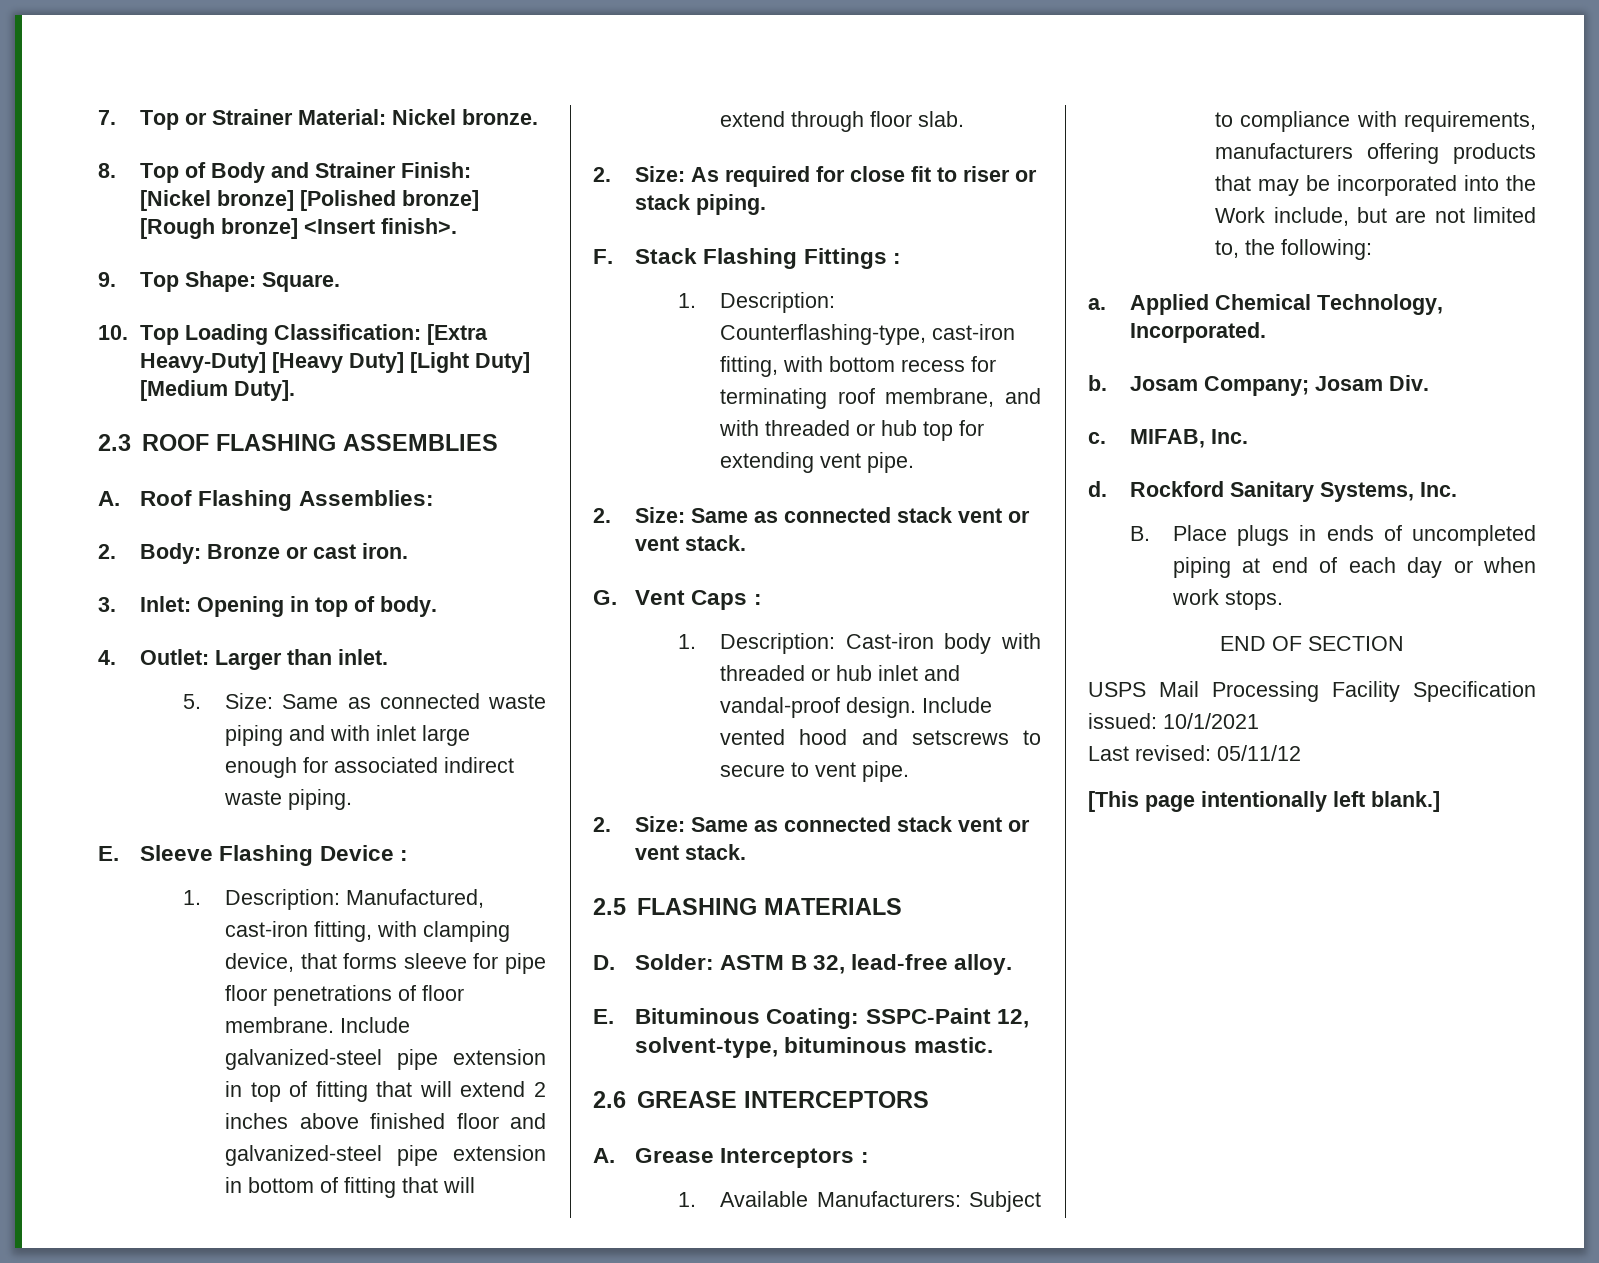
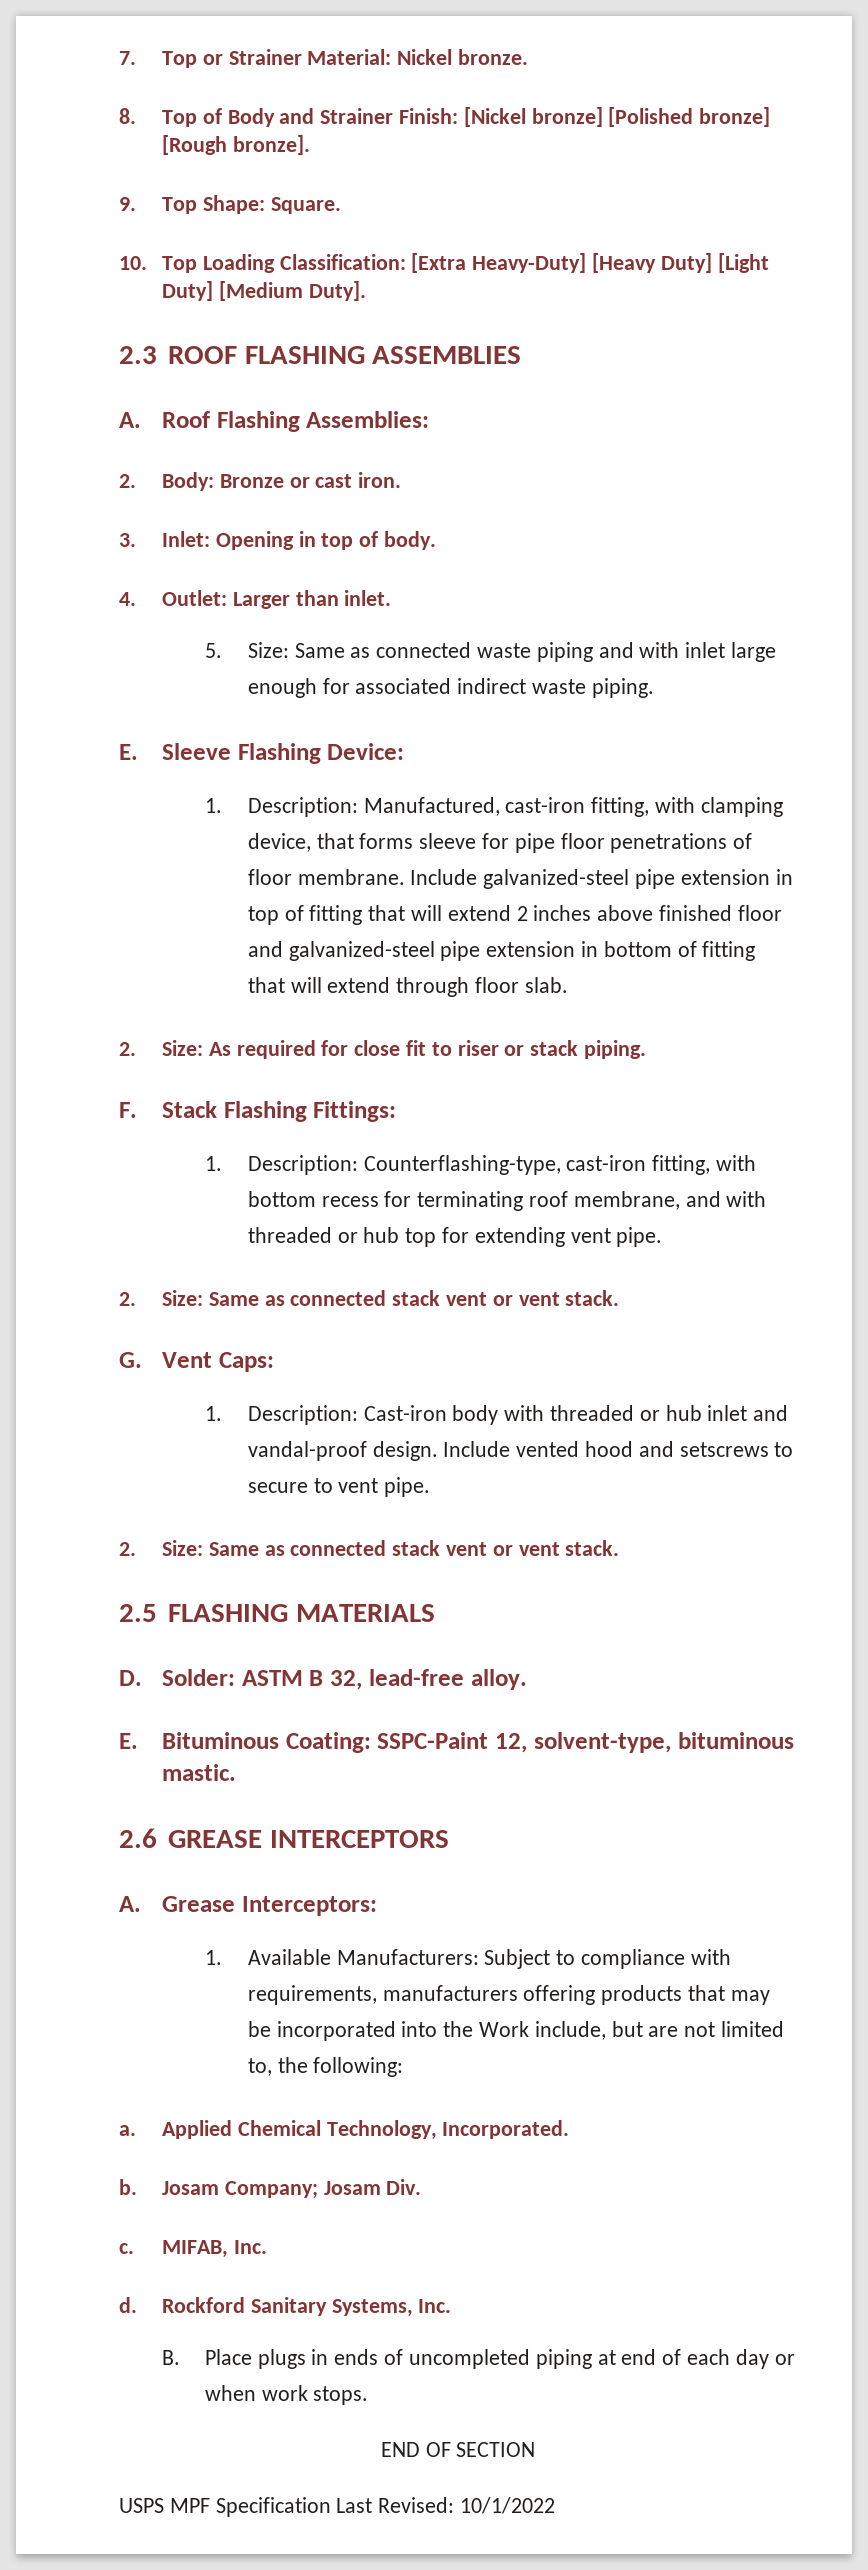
- 8. Top of Body and Strainer Finish: [Nickel bronze] [Polished bronze] [Rough bronze] <Insert finish>.
+ 8. Top of Body and Strainer Finish: [Nickel bronze] [Polished bronze] [Rough bronze].
- E. Sleeve Flashing Device :
+ E. Sleeve Flashing Device:
- F. Stack Flashing Fittings :
+ F. Stack Flashing Fittings:
- G. Vent Caps :
+ G. Vent Caps:
- A. Grease Interceptors :
+ A. Grease Interceptors:
- USPS Mail Processing Facility Specification issued: 10/1/2021
- Last revised: 05/11/12
- [This page intentionally left blank.]
+ USPS MPF Specification Last Revised: 10/1/2022

